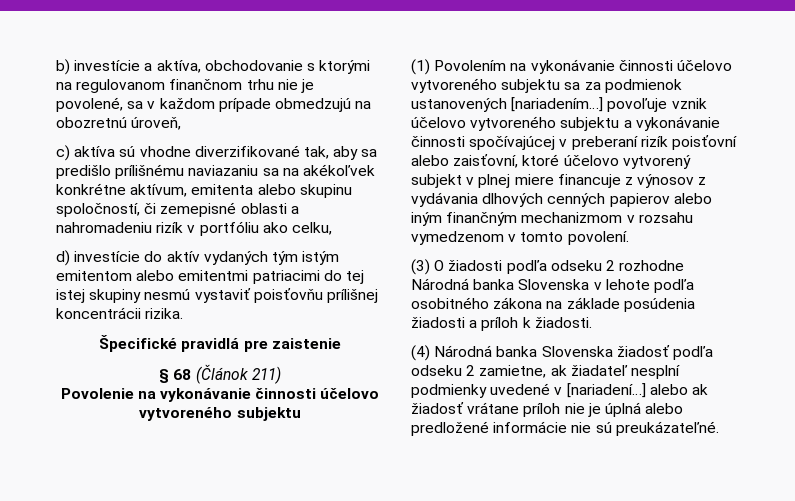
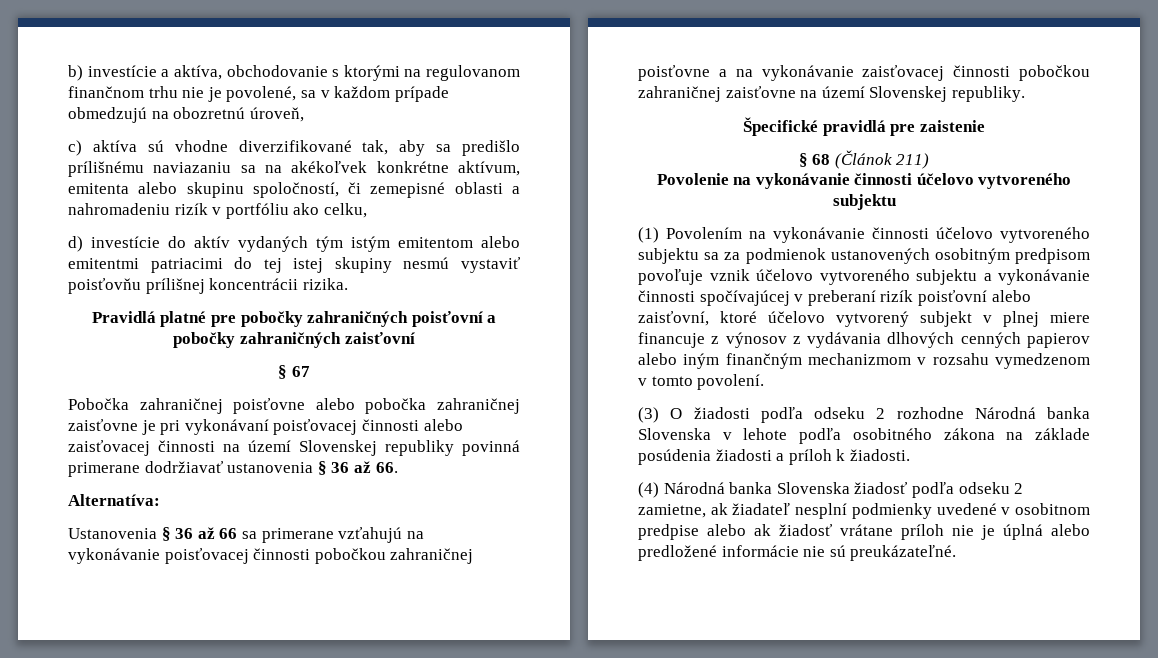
+ Pravidlá platné pre pobočky zahraničných poisťovní a pobočky zahraničných zaisťovní
+ § 67
+ Pobočka zahraničnej poisťovne alebo pobočka zahraničnej zaisťovne je pri vykonávaní poisťovacej činnosti alebo zaisťovacej činnosti na území Slovenskej republiky povinná primerane dodržiavať ustanovenia § 36 až 66.
+ Alternatíva:
+ Ustanovenia § 36 až 66 sa primerane vzťahujú na vykonávanie poisťovacej činnosti pobočkou zahraničnej poisťovne a na vykonávanie zaisťovacej činnosti pobočkou zahraničnej zaisťovne na území Slovenskej republiky.
- (1) Povolením na vykonávanie činnosti účelovo vytvoreného subjektu sa za podmienok ustanovených [nariadením…] povoľuje vznik účelovo vytvoreného subjektu a vykonávanie činnosti spočívajúcej v preberaní rizík poisťovní alebo zaisťovní, ktoré účelovo vytvorený subjekt v plnej miere financuje z výnosov z vydávania dlhových cenných papierov alebo iným finančným mechanizmom v rozsahu vymedzenom v tomto povolení.
+ (1) Povolením na vykonávanie činnosti účelovo vytvoreného subjektu sa za podmienok ustanovených osobitným predpisom povoľuje vznik účelovo vytvoreného subjektu a vykonávanie činnosti spočívajúcej v preberaní rizík poisťovní alebo zaisťovní, ktoré účelovo vytvorený subjekt v plnej miere financuje z výnosov z vydávania dlhových cenných papierov alebo iným finančným mechanizmom v rozsahu vymedzenom v tomto povolení.
- (4) Národná banka Slovenska žiadosť podľa odseku 2 zamietne, ak žiadateľ nesplní podmienky uvedené v [nariadení…] alebo ak žiadosť vrátane príloh nie je úplná alebo predložené informácie nie sú preukázateľné.
+ (4) Národná banka Slovenska žiadosť podľa odseku 2 zamietne, ak žiadateľ nesplní podmienky uvedené v osobitnom predpise alebo ak žiadosť vrátane príloh nie je úplná alebo predložené informácie nie sú preukázateľné.

